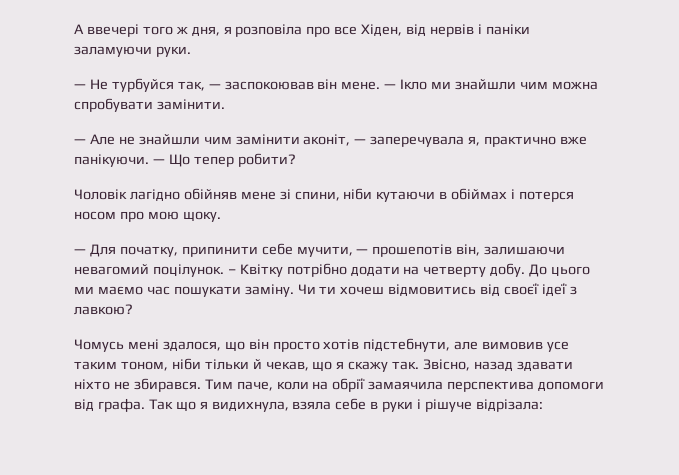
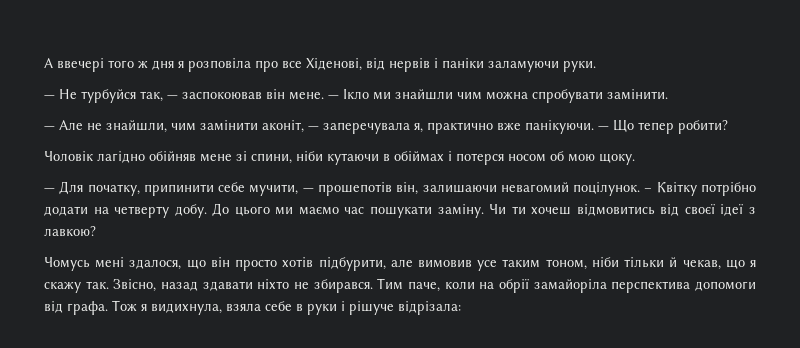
- А ввечері того ж дня, я розповіла про все Хіден, від нервів і паніки заламуючи руки.
+ А ввечері того ж дня я розповіла про все Хіденові, від нервів і паніки заламуючи руки.
- — Але не знайшли чим замінити аконіт, — заперечувала я, практично вже панікуючи.
+ — Але не знайшли, чим замінити аконіт, — заперечувала я, практично вже панікуючи.
- Чоловік лагідно обійняв мене зі спини, ніби кутаючи в обіймах і потерся носом про мою щоку.
+ Чоловік лагідно обійняв мене зі спини, ніби кутаючи в обіймах і потерся носом об мою щоку.
- Чомусь мені здалося, що він просто хотів підстебнути, але вимовив усе таким тоном, ніби тільки й чекав, що я скажу так.
+ Чомусь мені здалося, що він просто хотів підбурити, але вимовив усе таким тоном, ніби тільки й чекав, що я скажу так.
- Тим паче, коли на обрії замаячила перспектива допомоги від графа.
+ Тим паче, коли на обрії замайоріла перспектива допомоги від графа.
- Так що я видихнула, взяла себе в руки і рішуче відрізала:
+ Тож я видихнула, взяла себе в руки і рішуче відрізала:

